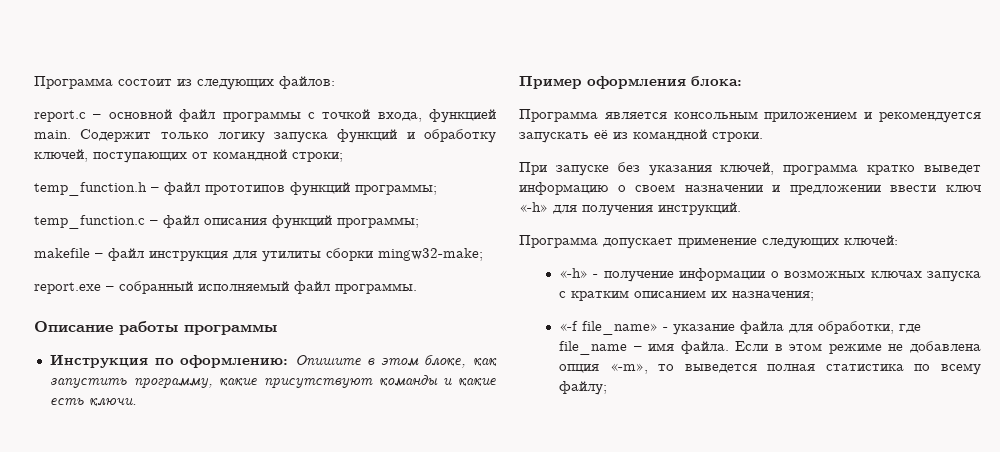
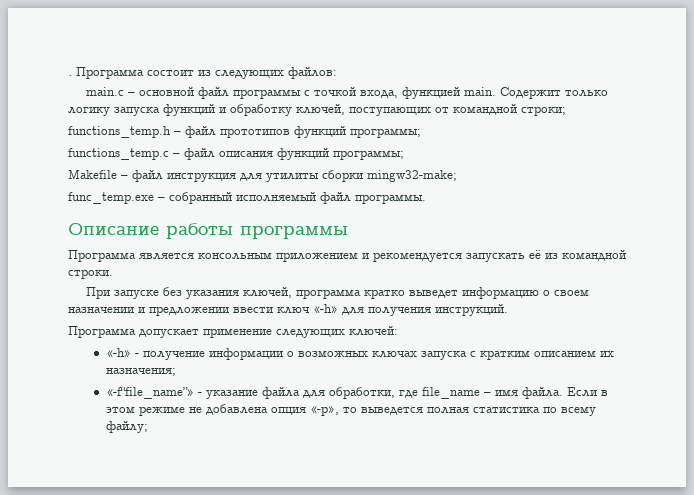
+ .
- report.c – основной файл программы с точкой входа, функцией main.
+ main.c – основной файл программы с точкой входа, функцией main.
- temp_function.h – файл прототипов функций программы;
+ functions_temp.h – файл прототипов функций программы;
- temp_function.c – файл описания функций программы;
+ functions_temp.c – файл описания функций программы;
- makefile – файл инструкция для утилиты сборки mingw32-make;
+ Makefile – файл инструкция для утилиты сборки mingw32-make;
- report.exe – собранный исполняемый файл программы.
+ func_temp.exe – собранный исполняемый файл программы.
- Инструкция по оформлению: Опишите в этом блоке, как запустить программу, какие присутствуют команды и какие есть ключи.
- Пример оформления блока:
- «-f file_name» - указание файла для обработки, где file_name – имя файла.
+ «-f“file_name”» - указание файла для обработки, где file_name – имя файла.
- Если в этом режиме не добавлена опция «-m», то выведется полная статистика по всему файлу;
+ Если в этом режиме не добавлена опция «-p», то выведется полная статистика по всему файлу;

